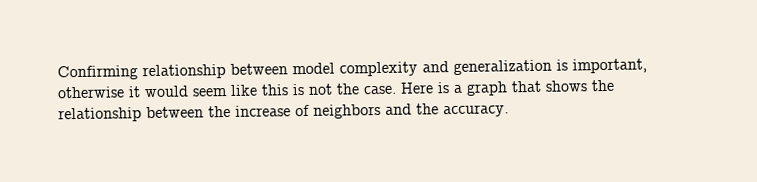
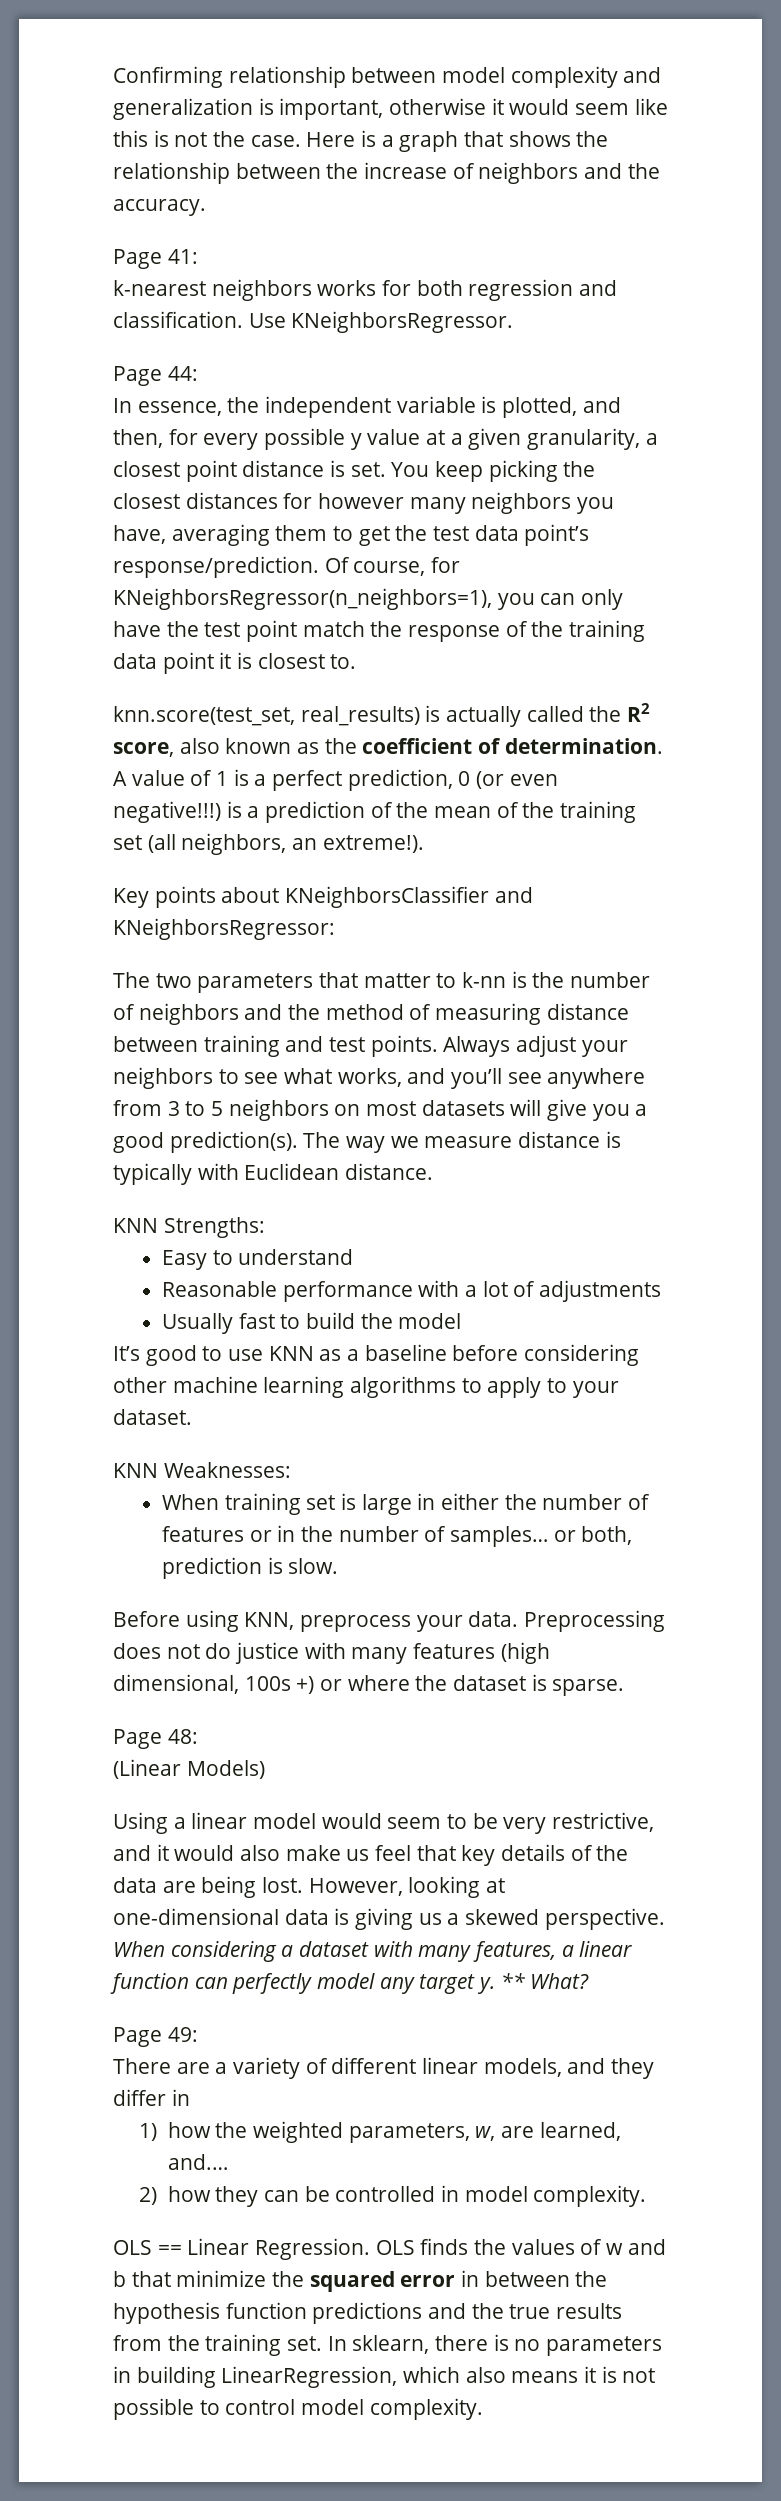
+ Page 41:
+ k-nearest neighbors works for both regression and classification. Use KNeighborsRegressor.
+ Page 44:
+ In essence, the independent variable is plotted, and then, for every possible y value at a given granularity, a closest point distance is set. You keep picking the closest distances for however many neighbors you have, averaging them to get the test data point’s response/prediction. Of course, for KNeighborsRegressor(n_neighbors=1), you can only have the test point match the response of the training data point it is closest to.
+ knn.score(test_set, real_results) is actually called the R2 score, also known as the coefficient of determination. A value of 1 is a perfect prediction, 0 (or even negative!!!) is a prediction of the mean of the training set (all neighbors, an extreme!).
+ Key points about KNeighborsClassifier and KNeighborsRegressor:
+ The two parameters that matter to k-nn is the number of neighbors and the method of measuring distance between training and test points. Always adjust your neighbors to see what works, and you’ll see anywhere from 3 to 5 neighbors on most datasets will give you a good prediction(s). The way we measure distance is typically with Euclidean distance.
+ KNN Strengths:
+ Easy to understand
+ Reasonable performance with a lot of adjustments
+ Usually fast to build the model
+ It’s good to use KNN as a baseline before considering other machine learning algorithms to apply to your dataset.
+ KNN Weaknesses:
+ When training set is large in either the number of features or in the number of samples… or both, prediction is slow.
+ Before using KNN, preprocess your data. Preprocessing does not do justice with many features (high dimensional, 100s +) or where the dataset is sparse.
+ Page 48:
+ (Linear Models)
+ Using a linear model would seem to be very restrictive, and it would also make us feel that key details of the data are being lost. However, looking at one-dimensional data is giving us a skewed perspective. When considering a dataset with many features, a linear function can perfectly model any target y. ** What?
+ Page 49:
+ There are a variety of different linear models, and they differ in
+ 1) how the weighted parameters, w, are learned, and.…
+ 2) how they can be controlled in model complexity.
+ OLS == Linear Regression. OLS finds the values of w and b that minimize the squared error in between the hypothesis function predictions and the true results from the training set. In sklearn, there is no parameters in building LinearRegression, which also means it is not possible to control model complexity.

